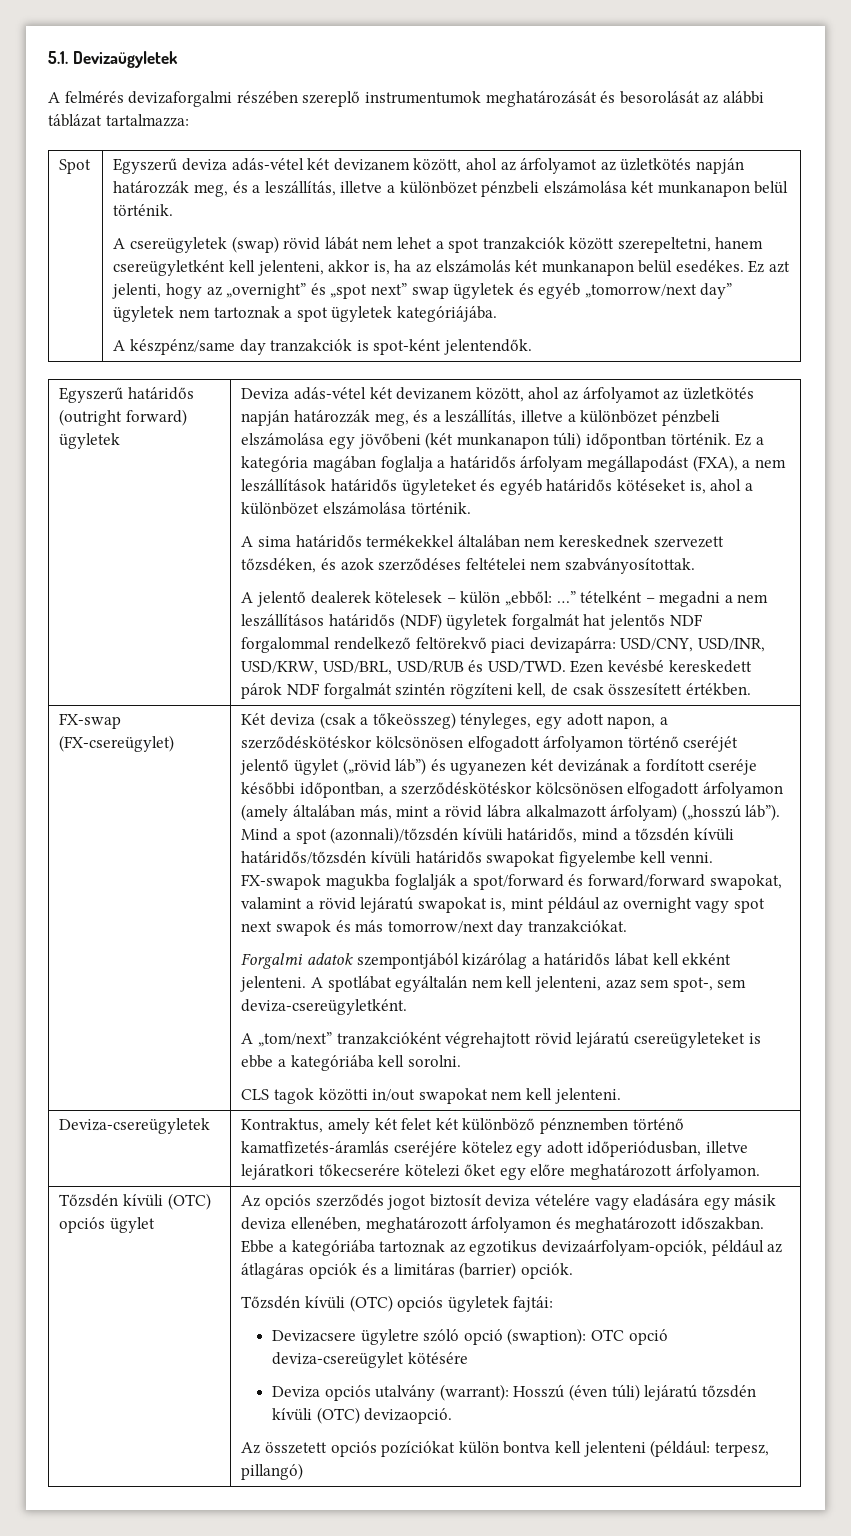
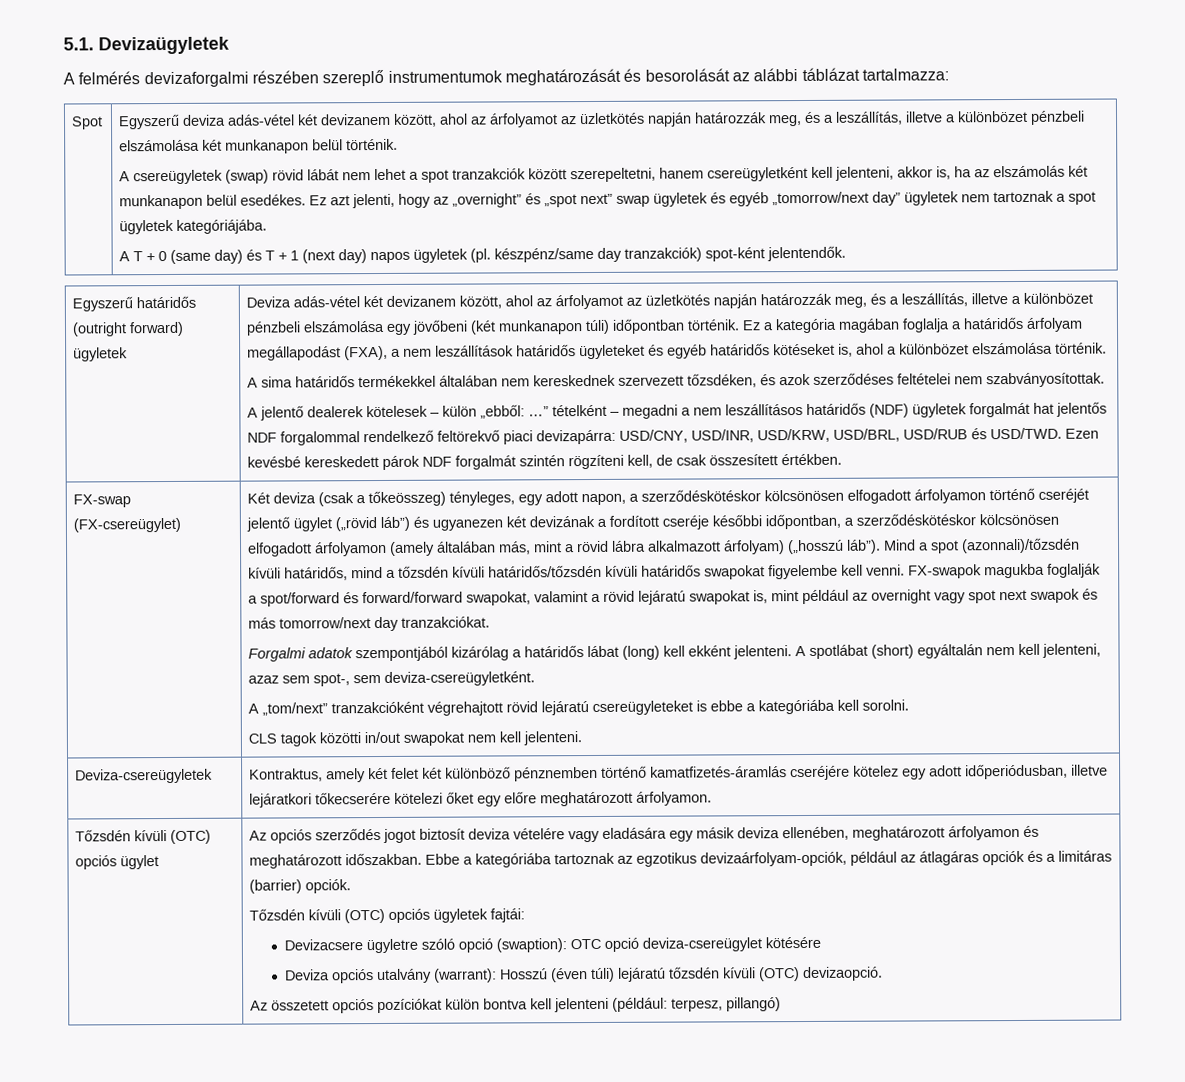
- A készpénz/same day tranzakciók is spot-ként jelentendők.
+ A T + 0 (same day) és T + 1 (next day) napos ügyletek (pl. készpénz/same day tranzakciók) spot-ként jelentendők.
- Forgalmi adatok szempontjából kizárólag a határidős lábat kell ekként jelenteni.
+ Forgalmi adatok szempontjából kizárólag a határidős lábat (long) kell ekként jelenteni.
- A spotlábat egyáltalán nem kell jelenteni, azaz sem spot-, sem deviza-csereügyletként.
+ A spotlábat (short) egyáltalán nem kell jelenteni, azaz sem spot-, sem deviza-csereügyletként.

